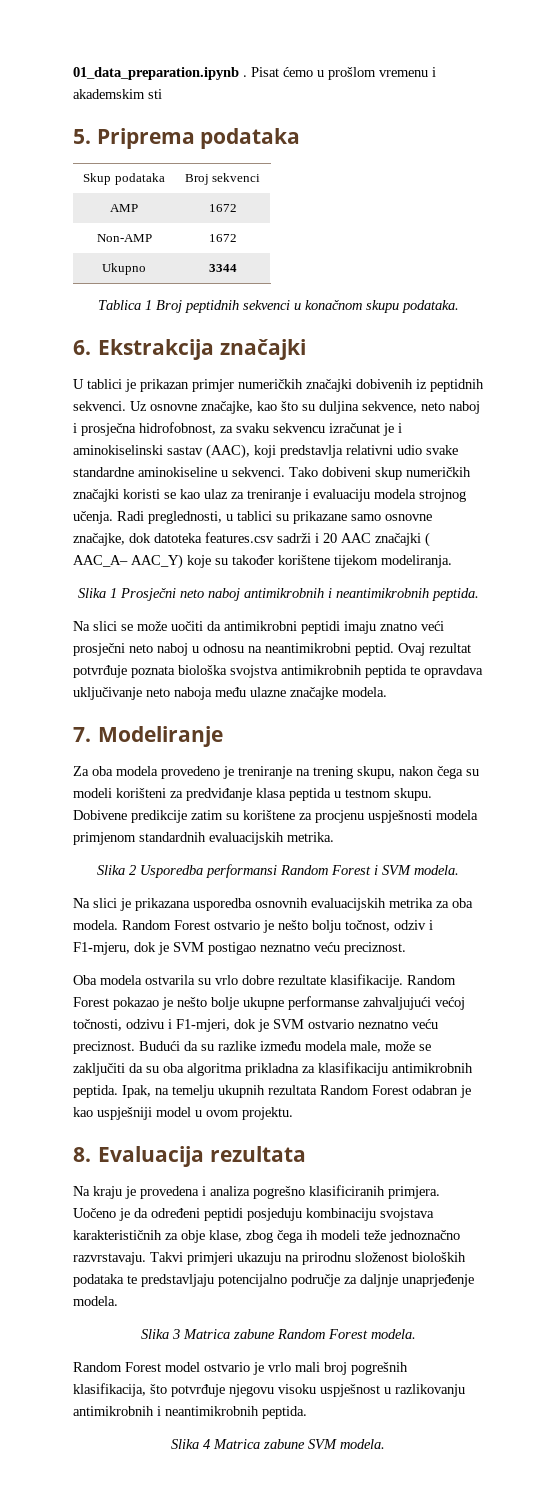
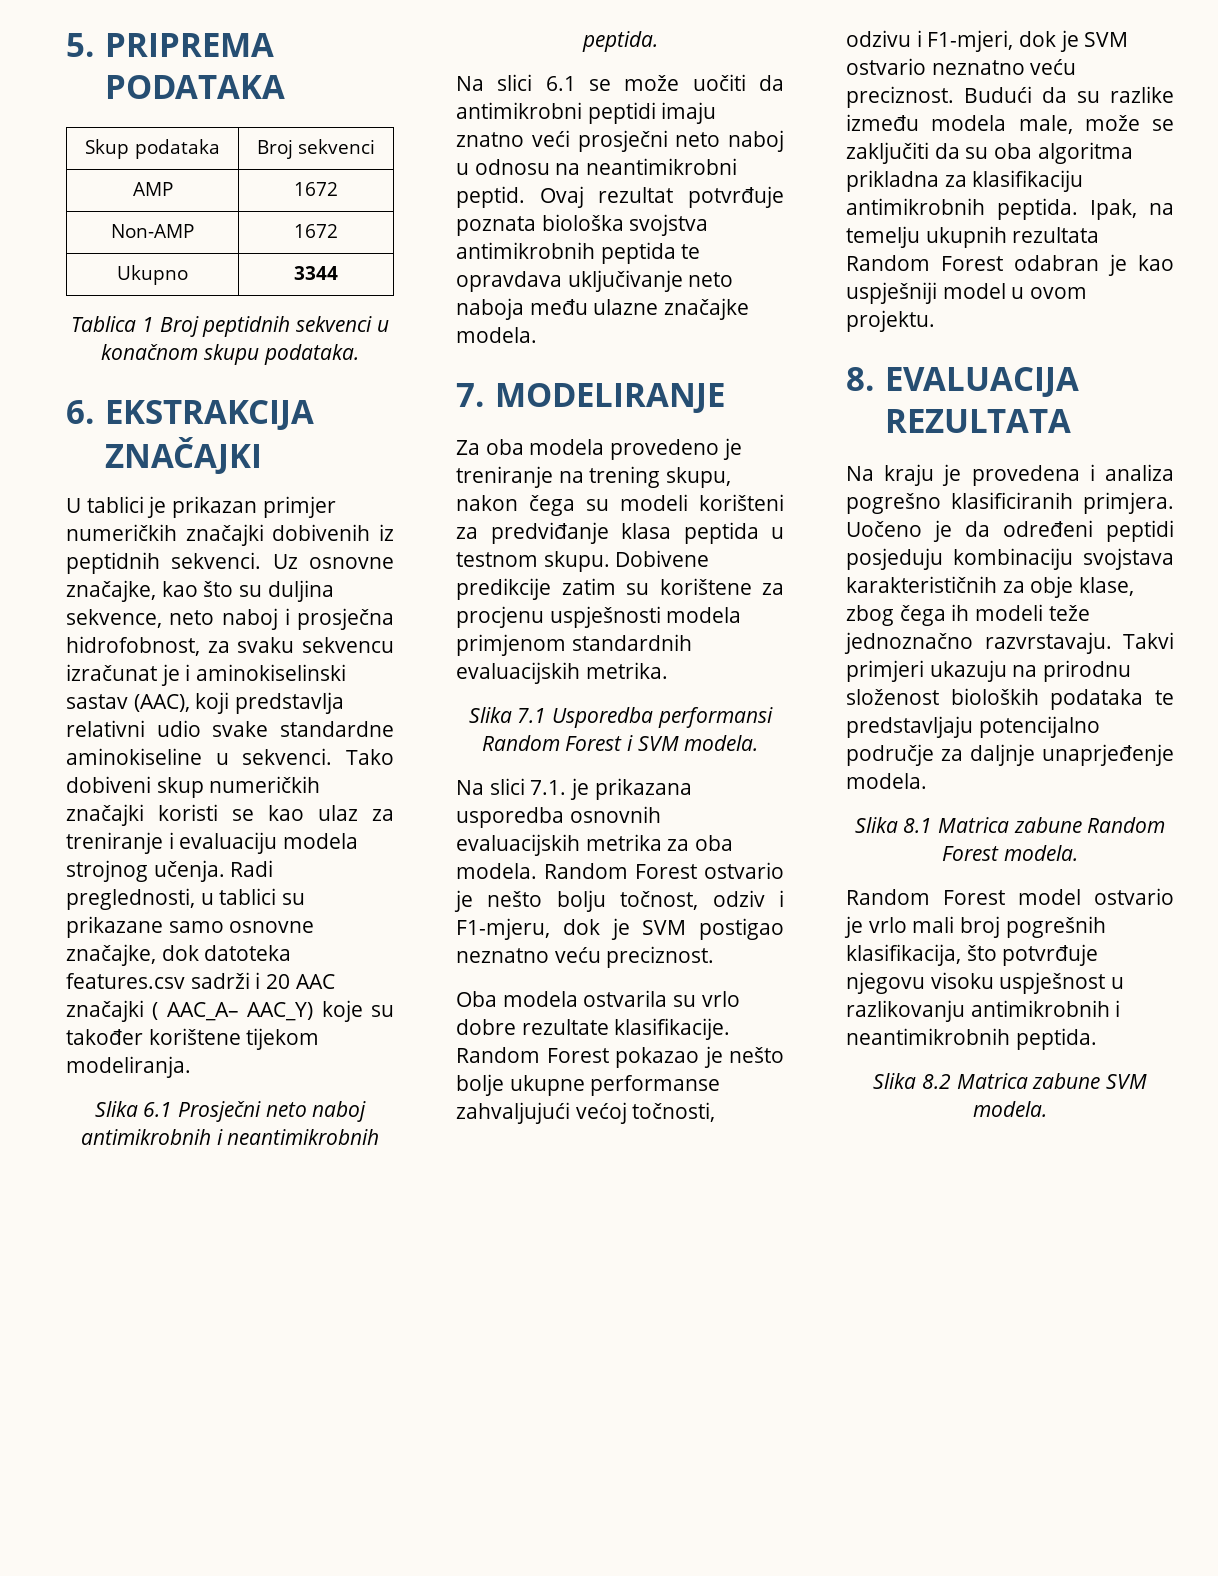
- 01_data_preparation.ipynb . Pisat ćemo u prošlom vremenu i akademskim sti
- 5. Priprema podataka
+ 5. PRIPREMA PODATAKA
- 6. Ekstrakcija značajki
+ 6. EKSTRAKCIJA ZNAČAJKI
- Slika 1 Prosječni neto naboj antimikrobnih i neantimikrobnih peptida.
+ Slika 6.1 Prosječni neto naboj antimikrobnih i neantimikrobnih peptida.
- Na slici se može uočiti da antimikrobni peptidi imaju znatno veći prosječni neto naboj u odnosu na neantimikrobni peptid.
+ Na slici 6.1 se može uočiti da antimikrobni peptidi imaju znatno veći prosječni neto naboj u odnosu na neantimikrobni peptid.
- 7. Modeliranje
+ 7. MODELIRANJE
- Slika 2 Usporedba performansi Random Forest i SVM modela.
+ Slika 7.1 Usporedba performansi Random Forest i SVM modela.
- Na slici je prikazana usporedba osnovnih evaluacijskih metrika za oba modela.
+ Na slici 7.1. je prikazana usporedba osnovnih evaluacijskih metrika za oba modela.
- 8. Evaluacija rezultata
+ 8. EVALUACIJA REZULTATA
- Slika 3 Matrica zabune Random Forest modela.
+ Slika 8.1 Matrica zabune Random Forest modela.
- Slika 4 Matrica zabune SVM modela.
+ Slika 8.2 Matrica zabune SVM modela.

